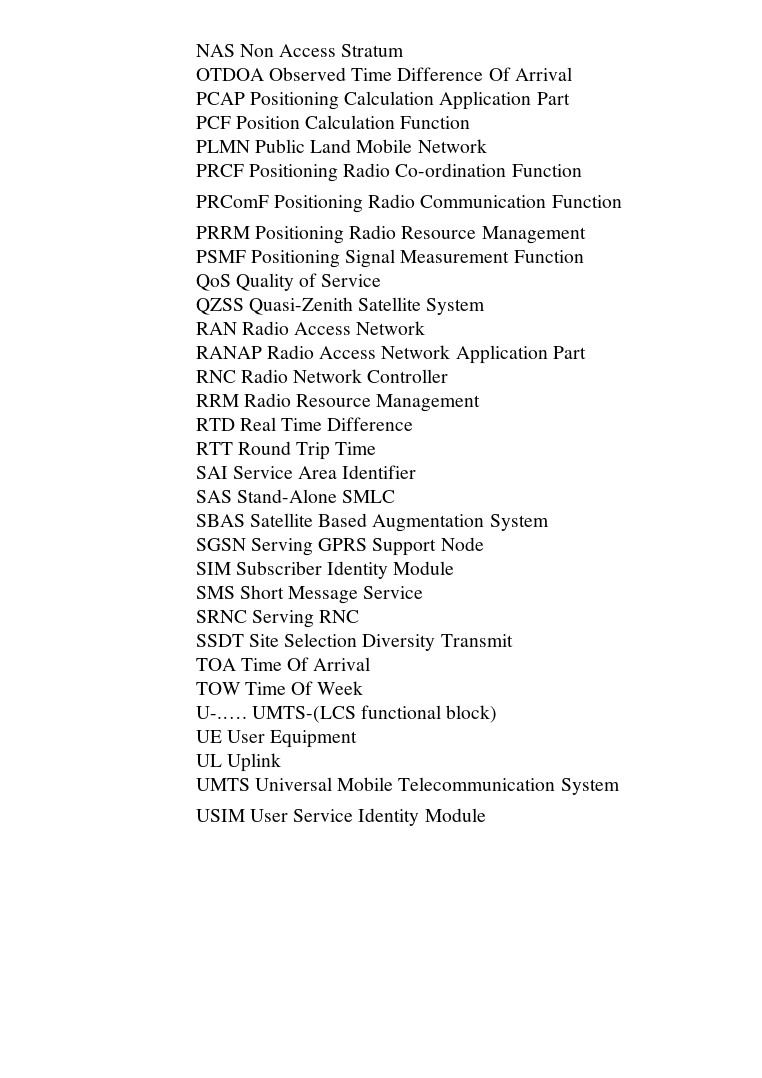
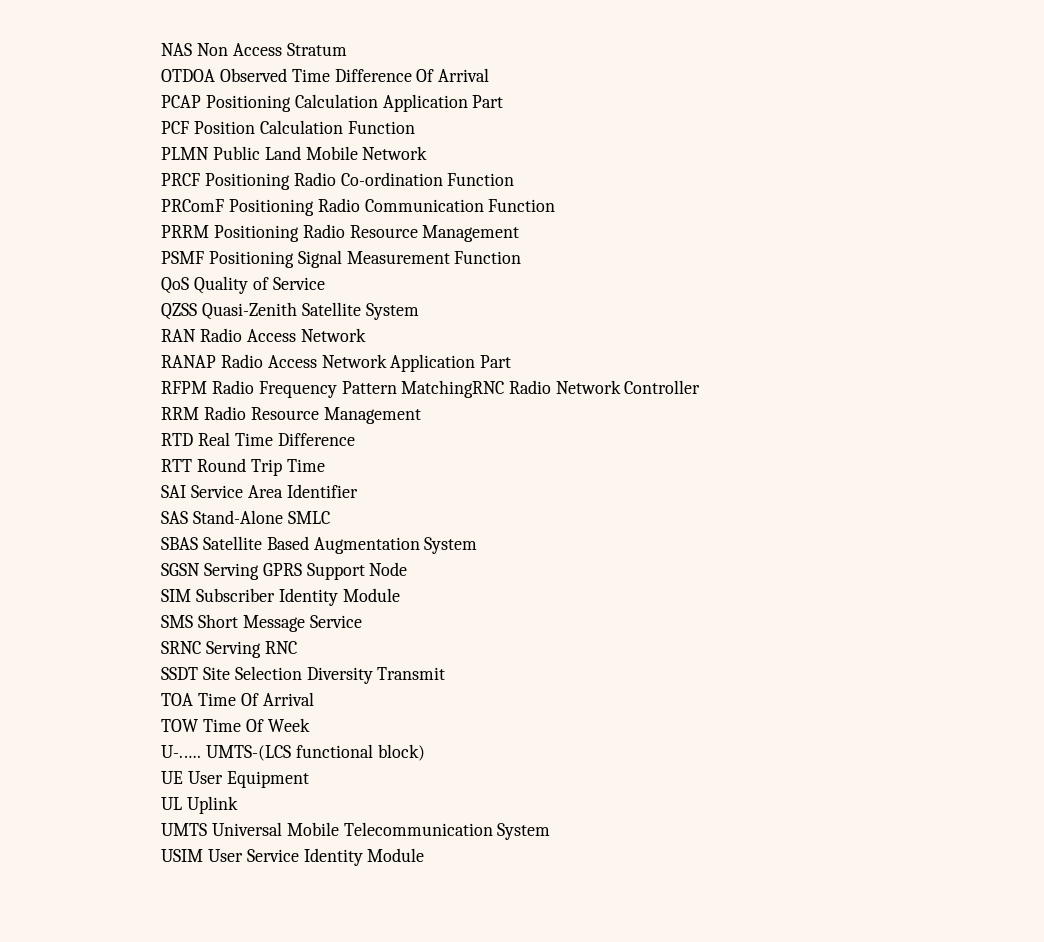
- RNC Radio Network Controller
+ RFPM Radio Frequency Pattern MatchingRNC Radio Network Controller

